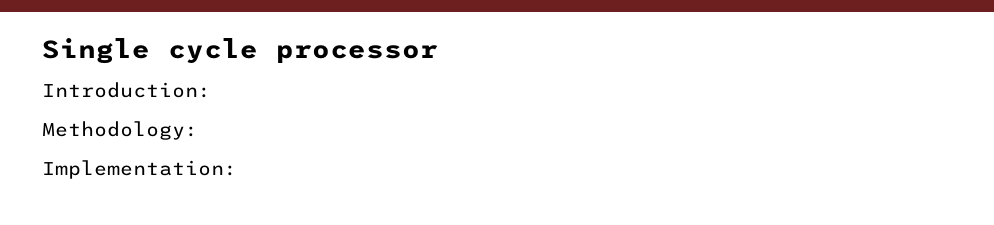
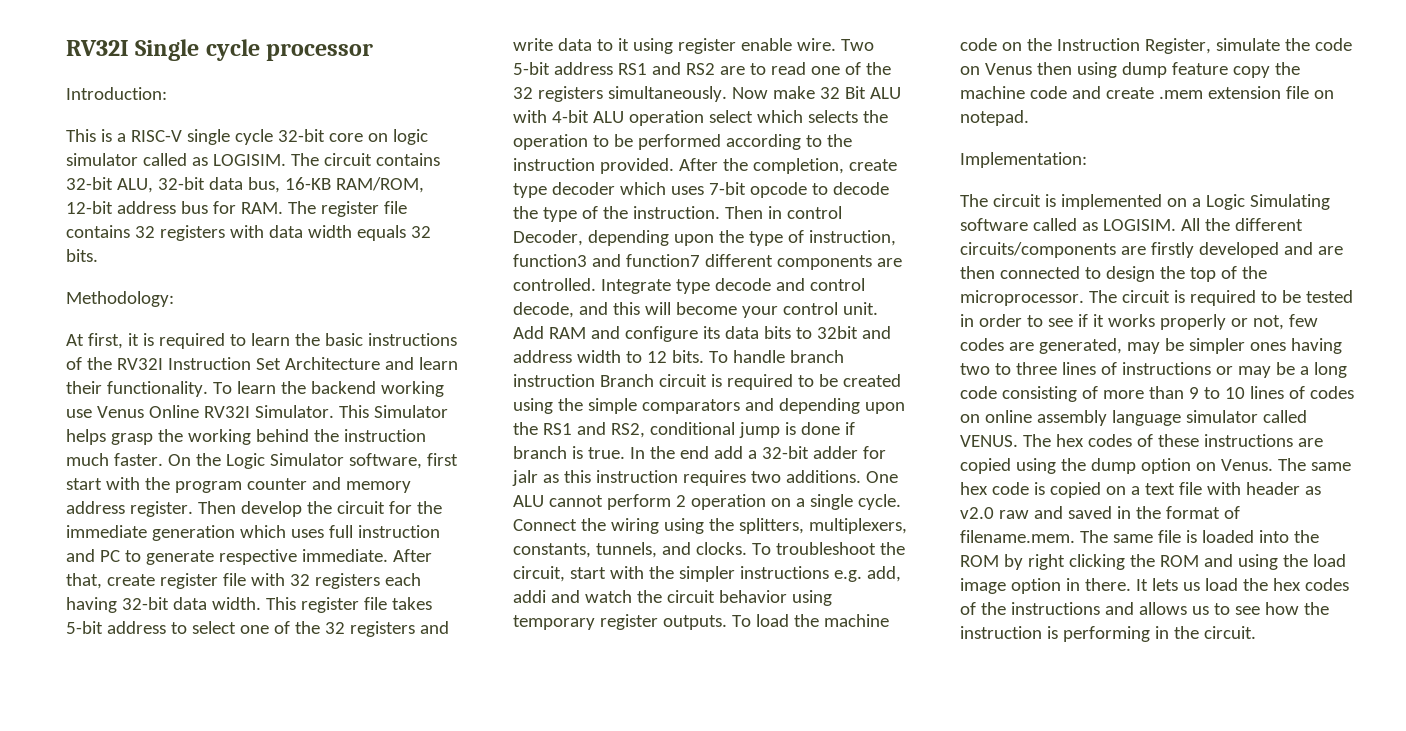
- Single cycle processor
+ RV32I Single cycle processor
+ This is a RISC-V single cycle 32-bit core on logic simulator called as LOGISIM. The circuit contains 32-bit ALU, 32-bit data bus, 16-KB RAM/ROM, 12-bit address bus for RAM. The register file contains 32 registers with data width equals 32 bits.
  Methodology:
+ At first, it is required to learn the basic instructions of the RV32I Instruction Set Architecture and learn their functionality. To learn the backend working use Venus Online RV32I Simulator. This Simulator helps grasp the working behind the instruction much faster. On the Logic Simulator software, first start with the program counter and memory address register. Then develop the circuit for the immediate generation which uses full instruction and PC to generate respective immediate. After that, create register file with 32 registers each having 32-bit data width. This register file takes 5-bit address to select one of the 32 registers and write data to it using register enable wire. Two 5-bit address RS1 and RS2 are to read one of the 32 registers simultaneously. Now make 32 Bit ALU with 4-bit ALU operation select which selects the operation to be performed according to the instruction provided. After the completion, create type decoder which uses 7-bit opcode to decode the type of the instruction. Then in control Decoder, depending upon the type of instruction, function3 and function7 different components are controlled. Integrate type decode and control decode, and this will become your control unit. Add RAM and configure its data bits to 32bit and address width to 12 bits. To handle branch instruction Branch circuit is required to be created using the simple comparators and depending upon the RS1 and RS2, conditional jump is done if branch is true. In the end add a 32-bit adder for jalr as this instruction requires two additions. One ALU cannot perform 2 operation on a single cycle. Connect the wiring using the splitters, multiplexers, constants, tunnels, and clocks. To troubleshoot the circuit, start with the simpler instructions e.g. add, addi and watch the circuit behavior using temporary register outputs. To load the machine code on the Instruction Register, simulate the code on Venus then using dump feature copy the machine code and create .mem extension file on notepad.
  Implementation:
+ The circuit is implemented on a Logic Simulating software called as LOGISIM. All the different circuits/components are firstly developed and are then connected to design the top of the microprocessor. The circuit is required to be tested in order to see if it works properly or not, few codes are generated, may be simpler ones having two to three lines of instructions or may be a long code consisting of more than 9 to 10 lines of codes on online assembly language simulator called VENUS. The hex codes of these instructions are copied using the dump option on Venus. The same hex code is copied on a text file with header as v2.0 raw and saved in the format of filename.mem. The same file is loaded into the ROM by right clicking the ROM and using the load image option in there. It lets us load the hex codes of the instructions and allows us to see how the instruction is performing in the circuit.

